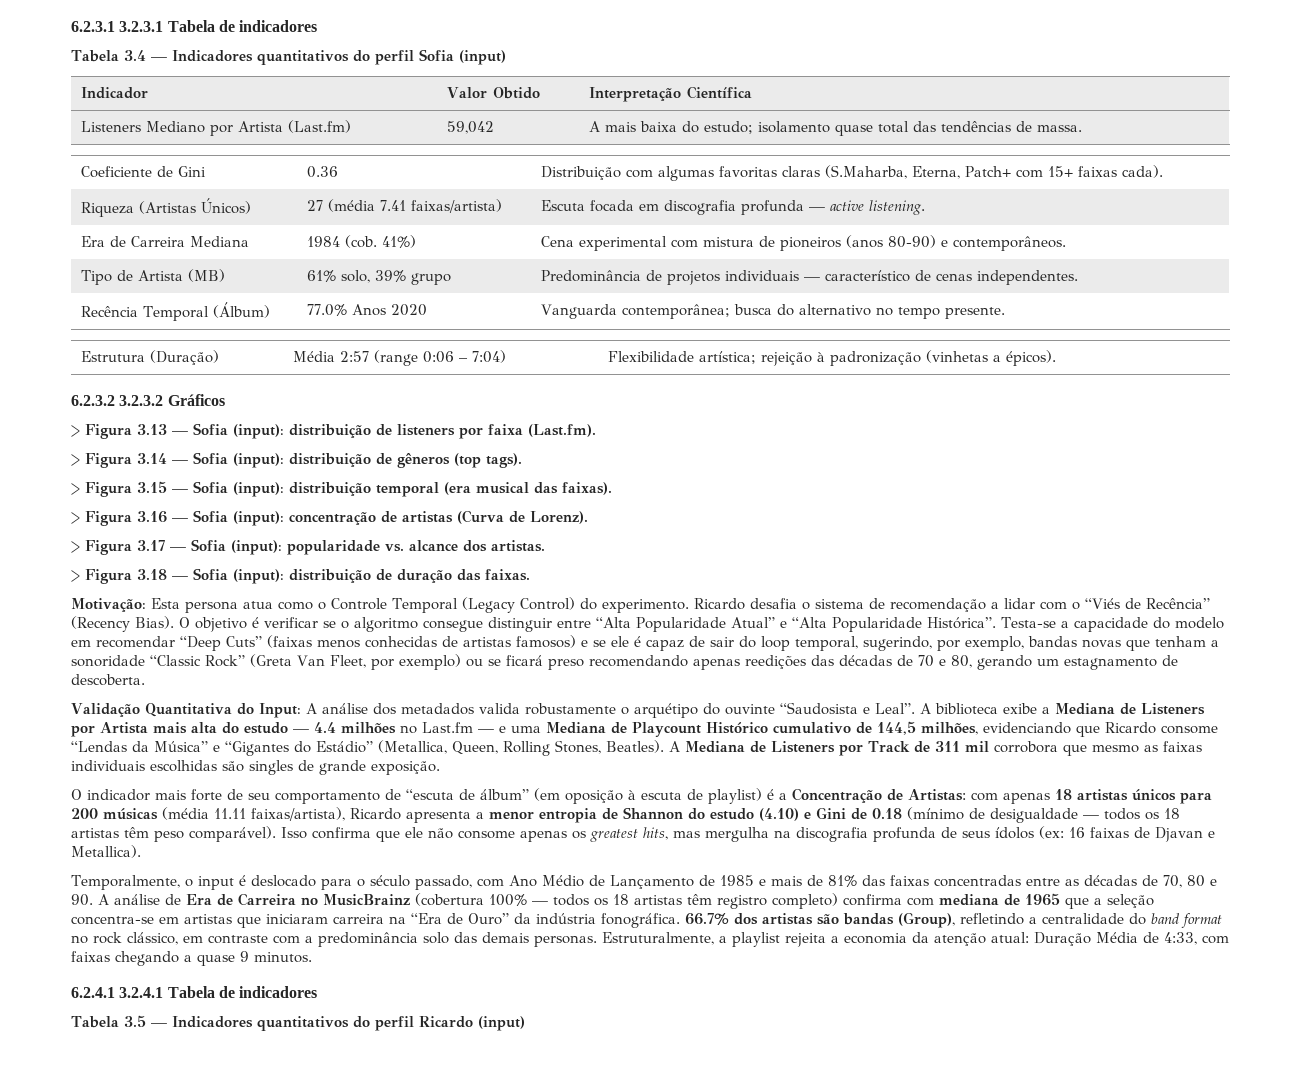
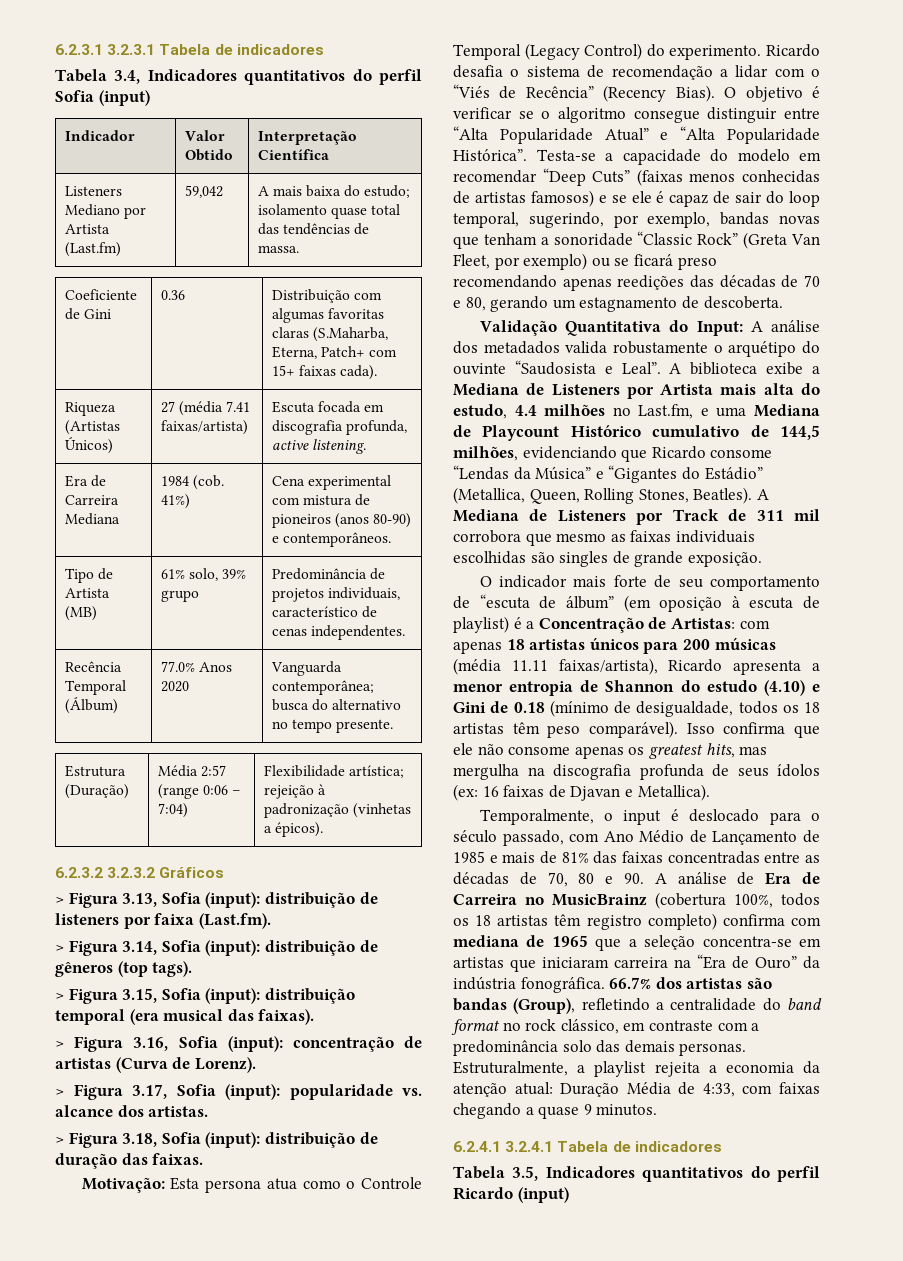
- Tabela 3.4 — Indicadores quantitativos do perfil Sofia (input)
+ Tabela 3.4, Indicadores quantitativos do perfil Sofia (input)
- Riqueza (Artistas Únicos) | 27 (média 7.41 faixas/artista) | Escuta focada em discografia profunda — active listening.
+ Riqueza (Artistas Únicos) | 27 (média 7.41 faixas/artista) | Escuta focada em discografia profunda, active listening.
- Tipo de Artista (MB) | 61% solo, 39% grupo | Predominância de projetos individuais — característico de cenas independentes.
+ Tipo de Artista (MB) | 61% solo, 39% grupo | Predominância de projetos individuais, característico de cenas independentes.
- > Figura 3.13 — Sofia (input): distribuição de listeners por faixa (Last.fm).
+ > Figura 3.13, Sofia (input): distribuição de listeners por faixa (Last.fm).
- > Figura 3.14 — Sofia (input): distribuição de gêneros (top tags).
+ > Figura 3.14, Sofia (input): distribuição de gêneros (top tags).
- > Figura 3.15 — Sofia (input): distribuição temporal (era musical das faixas).
+ > Figura 3.15, Sofia (input): distribuição temporal (era musical das faixas).
- > Figura 3.16 — Sofia (input): concentração de artistas (Curva de Lorenz).
+ > Figura 3.16, Sofia (input): concentração de artistas (Curva de Lorenz).
- > Figura 3.17 — Sofia (input): popularidade vs. alcance dos artistas.
+ > Figura 3.17, Sofia (input): popularidade vs. alcance dos artistas.
- > Figura 3.18 — Sofia (input): distribuição de duração das faixas.
+ > Figura 3.18, Sofia (input): distribuição de duração das faixas.
- A biblioteca exibe a Mediana de Listeners por Artista mais alta do estudo — 4.4 milhões no Last.fm — e uma Mediana de Playcount Histórico cumulativo de 144,5 milhões, evidenciando que Ricardo consome “Lendas da Música” e “Gigantes do Estádio” (Metallica, Queen, Rolling Stones, Beatles).
+ A biblioteca exibe a Mediana de Listeners por Artista mais alta do estudo, 4.4 milhões no Last.fm, e uma Mediana de Playcount Histórico cumulativo de 144,5 milhões, evidenciando que Ricardo consome “Lendas da Música” e “Gigantes do Estádio” (Metallica, Queen, Rolling Stones, Beatles).
- O indicador mais forte de seu comportamento de “escuta de álbum” (em oposição à escuta de playlist) é a Concentração de Artistas: com apenas 18 artistas únicos para 200 músicas (média 11.11 faixas/artista), Ricardo apresenta a menor entropia de Shannon do estudo (4.10) e Gini de 0.18 (mínimo de desigualdade — todos os 18 artistas têm peso comparável).
+ O indicador mais forte de seu comportamento de “escuta de álbum” (em oposição à escuta de playlist) é a Concentração de Artistas: com apenas 18 artistas únicos para 200 músicas (média 11.11 faixas/artista), Ricardo apresenta a menor entropia de Shannon do estudo (4.10) e Gini de 0.18 (mínimo de desigualdade, todos os 18 artistas têm peso comparável).
- Temporalmente, o input é deslocado para o século passado, com Ano Médio de Lançamento de 1985 e mais de 81% das faixas concentradas entre as décadas de 70, 80 e 90. A análise de Era de Carreira no MusicBrainz (cobertura 100% — todos os 18 artistas têm registro completo) confirma com mediana de 1965 que a seleção concentra-se em artistas que iniciaram carreira na “Era de Ouro” da indústria fonográfica.
+ Temporalmente, o input é deslocado para o século passado, com Ano Médio de Lançamento de 1985 e mais de 81% das faixas concentradas entre as décadas de 70, 80 e 90. A análise de Era de Carreira no MusicBrainz (cobertura 100%, todos os 18 artistas têm registro completo) confirma com mediana de 1965 que a seleção concentra-se em artistas que iniciaram carreira na “Era de Ouro” da indústria fonográfica.
- Tabela 3.5 — Indicadores quantitativos do perfil Ricardo (input)
+ Tabela 3.5, Indicadores quantitativos do perfil Ricardo (input)

